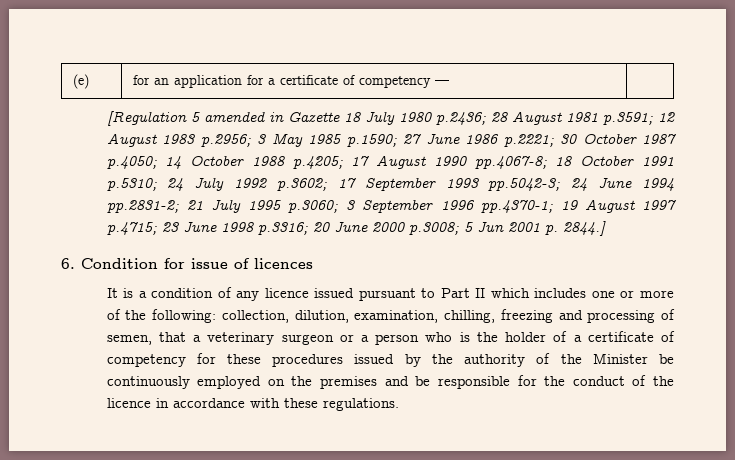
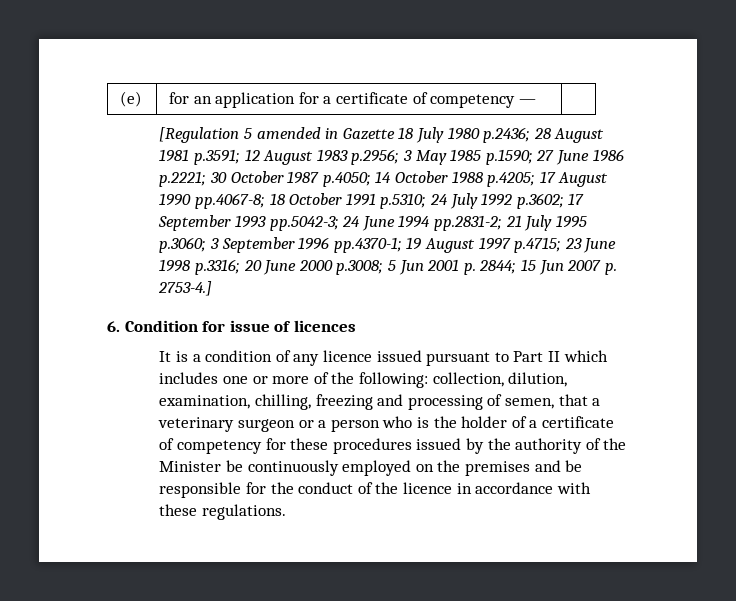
- 5 Jun 2001 p. 2844.]
+ 5 Jun 2001 p. 2844; 15 Jun 2007 p. 2753-4.]

